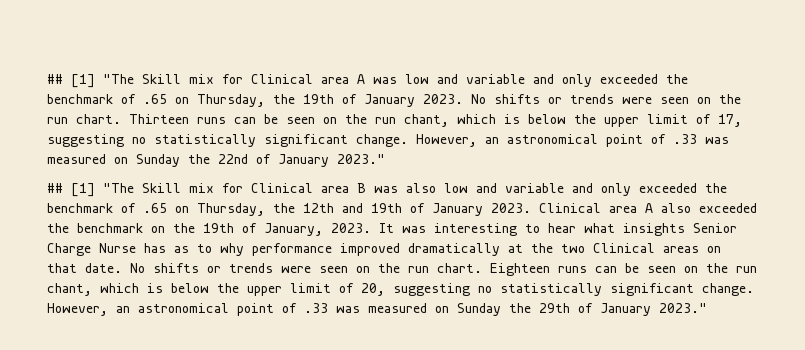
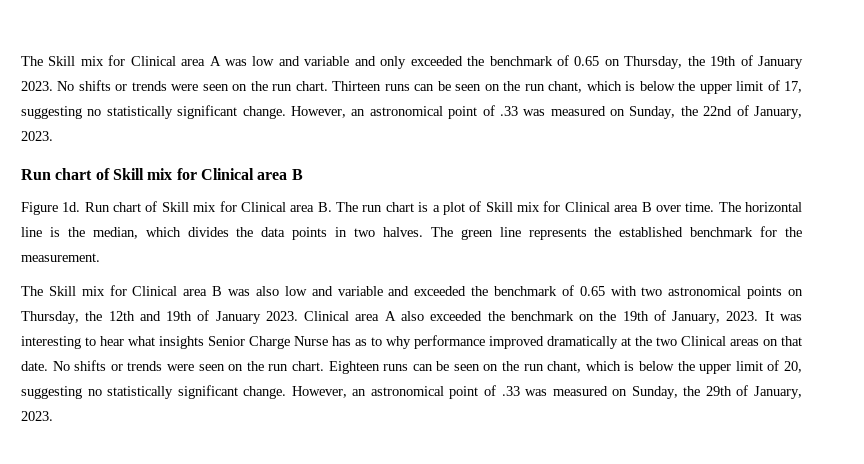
- ## [1] "The Skill mix for Clinical area A was low and variable and only exceeded the benchmark of .65 on Thursday, the 19th of January 2023.
+ The Skill mix for Clinical area A was low and variable and only exceeded the benchmark of 0.65 on Thursday, the 19th of January 2023.
- However, an astronomical point of .33 was measured on Sunday the 22nd of January 2023."
- ## [1] "The Skill mix for Clinical area B was also low and variable and only exceeded the benchmark of .65 on Thursday, the 12th and 19th of January 2023.
+ However, an astronomical point of .33 was measured on Sunday, the 22nd of January, 2023.
+ Run chart of Skill mix for Clinical area B
+ Figure 1d. Run chart of Skill mix for Clinical area B. The run chart is a plot of Skill mix for Clinical area B over time. The horizontal line is the median, which divides the data points in two halves. The green line represents the established benchmark for the measurement.
+ The Skill mix for Clinical area B was also low and variable and exceeded the benchmark of 0.65 with two astronomical points on Thursday, the 12th and 19th of January 2023.
- However, an astronomical point of .33 was measured on Sunday the 29th of January 2023."
+ However, an astronomical point of .33 was measured on Sunday, the 29th of January, 2023.

